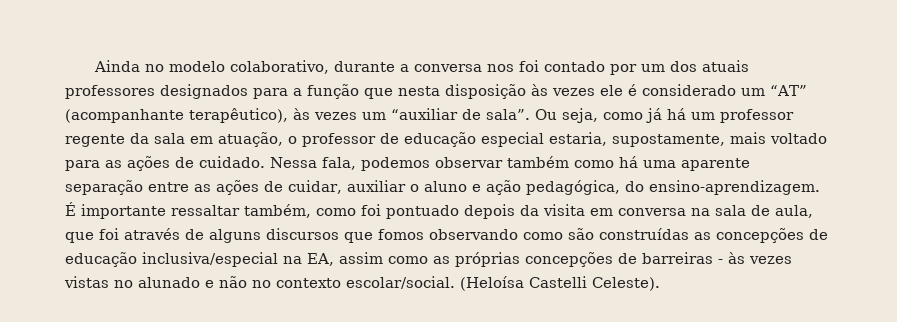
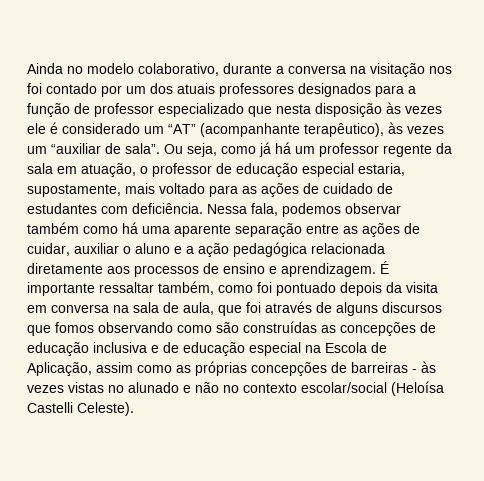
- Ainda no modelo colaborativo, durante a conversa nos foi contado por um dos atuais professores designados para a função que nesta disposição às vezes ele é considerado um “AT” (acompanhante terapêutico), às vezes um “auxiliar de sala”.
+ Ainda no modelo colaborativo, durante a conversa na visitação nos foi contado por um dos atuais professores designados para a função de professor especializado que nesta disposição às vezes ele é considerado um “AT” (acompanhante terapêutico), às vezes um “auxiliar de sala”.
- Ou seja, como já há um professor regente da sala em atuação, o professor de educação especial estaria, supostamente, mais voltado para as ações de cuidado.
+ Ou seja, como já há um professor regente da sala em atuação, o professor de educação especial estaria, supostamente, mais voltado para as ações de cuidado de estudantes com deficiência.
- Nessa fala, podemos observar também como há uma aparente separação entre as ações de cuidar, auxiliar o aluno e ação pedagógica, do ensino-aprendizagem.
+ Nessa fala, podemos observar também como há uma aparente separação entre as ações de cuidar, auxiliar o aluno e a ação pedagógica relacionada diretamente aos processos de ensino e aprendizagem.
- É importante ressaltar também, como foi pontuado depois da visita em conversa na sala de aula, que foi através de alguns discursos que fomos observando como são construídas as concepções de educação inclusiva/especial na EA, assim como as próprias concepções de barreiras - às vezes vistas no alunado e não no contexto escolar/social. (Heloísa Castelli Celeste).
+ É importante ressaltar também, como foi pontuado depois da visita em conversa na sala de aula, que foi através de alguns discursos que fomos observando como são construídas as concepções de educação inclusiva e de educação especial na Escola de Aplicação, assim como as próprias concepções de barreiras - às vezes vistas no alunado e não no contexto escolar/social (Heloísa Castelli Celeste).

